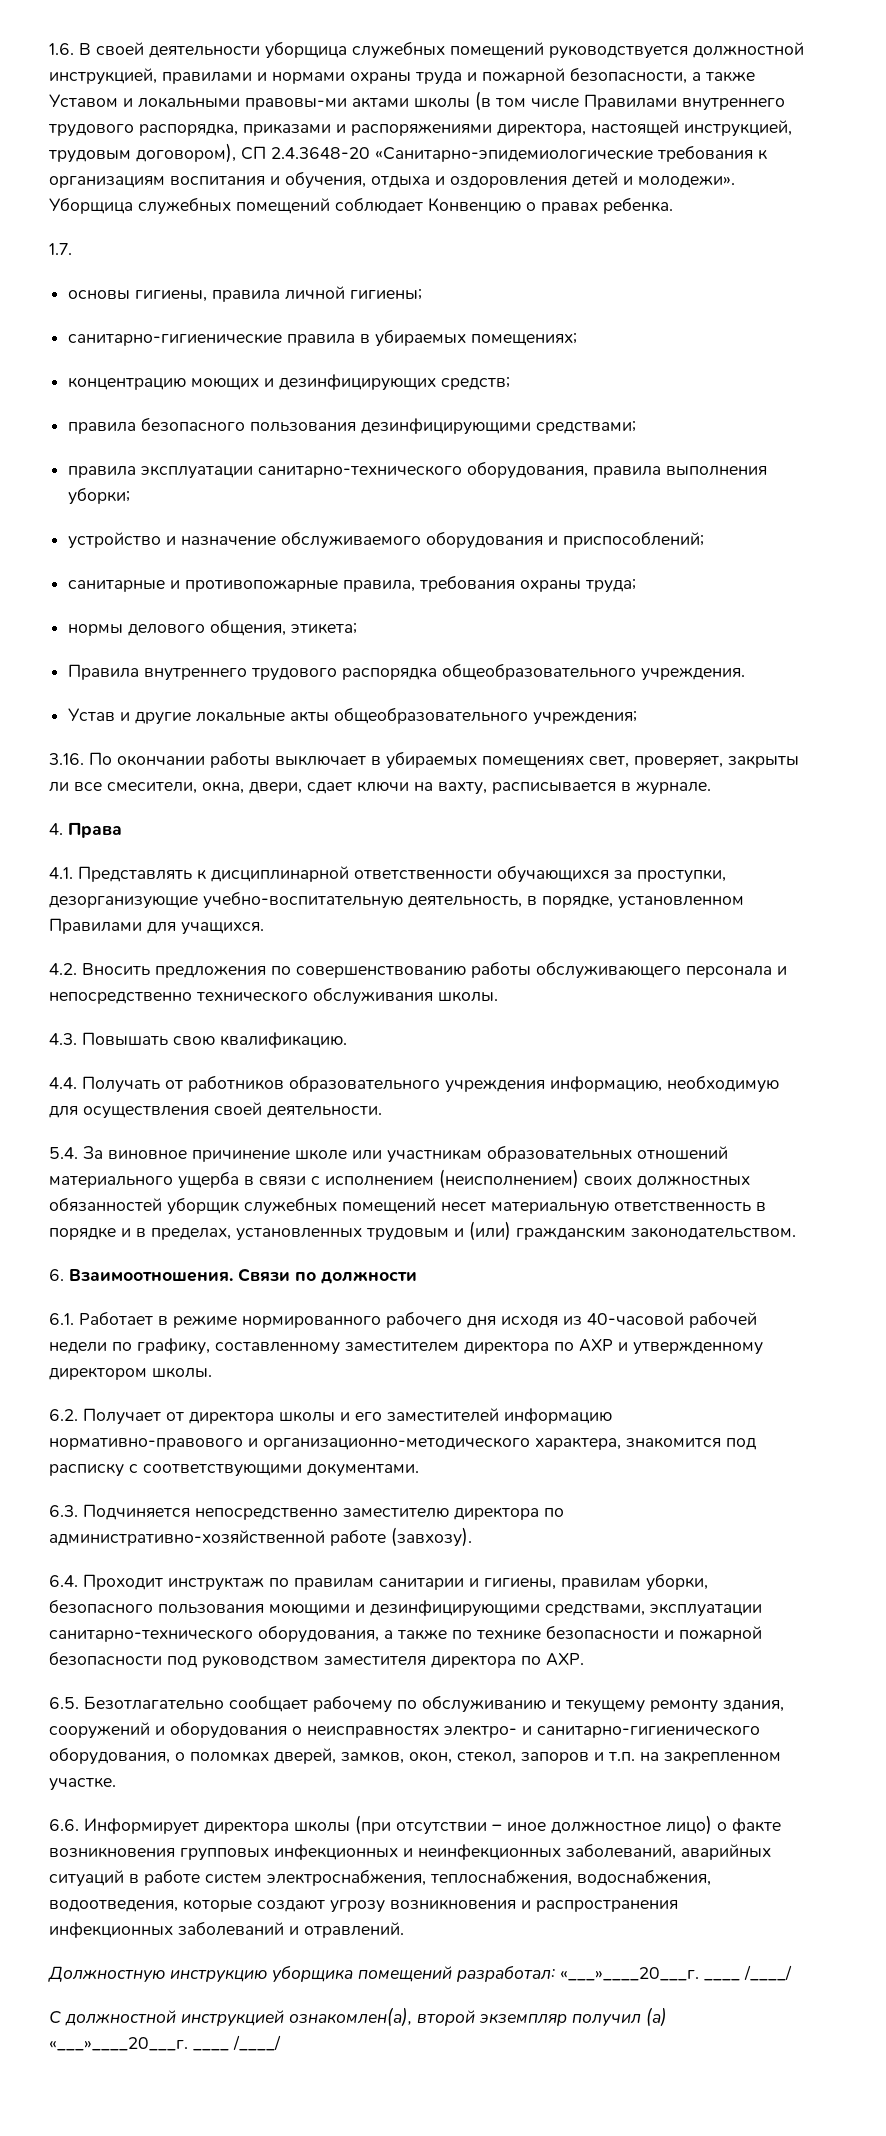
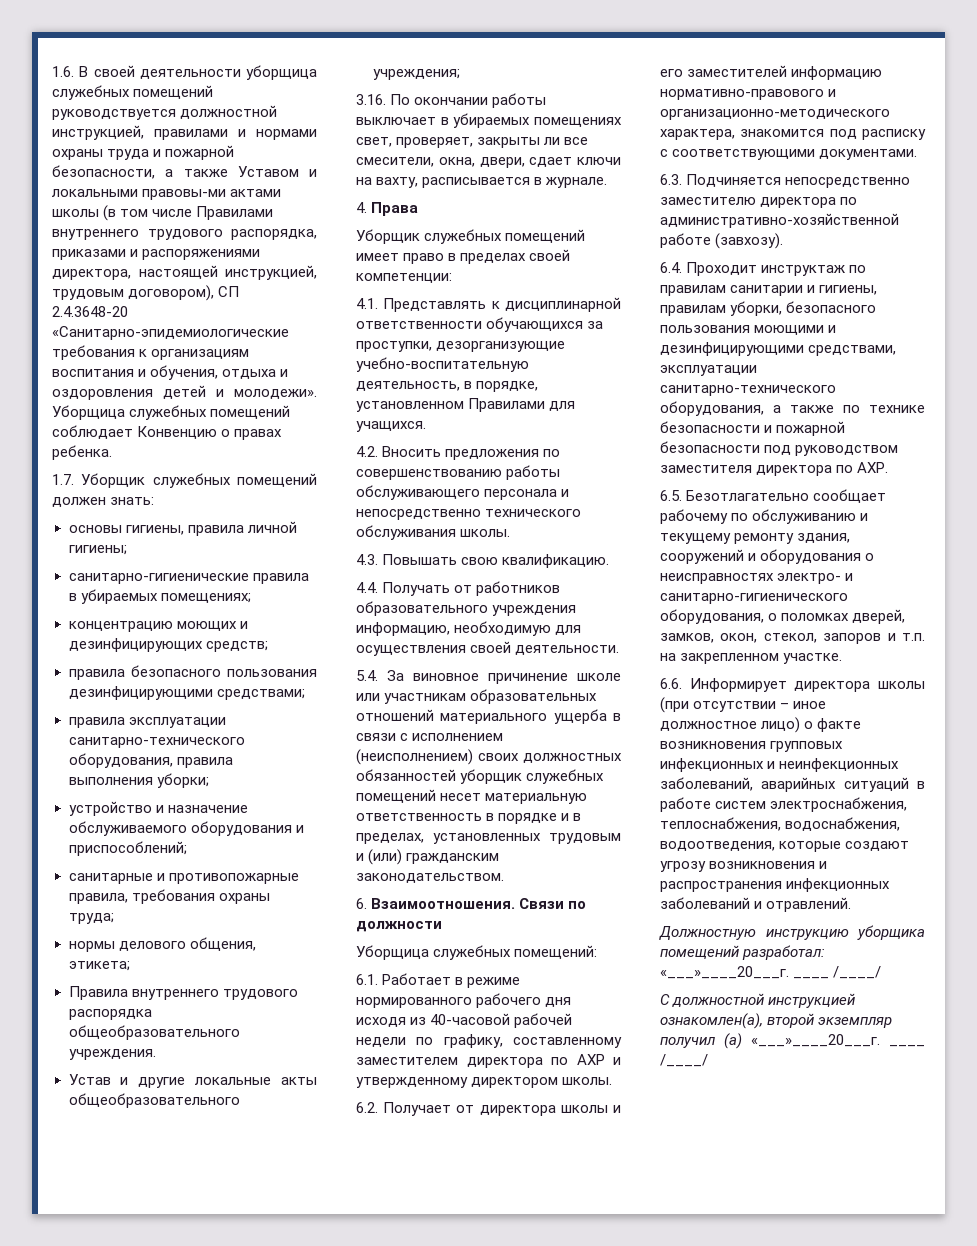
- 1.7.
+ 1.7. Уборщик служебных помещений должен знать:
+ Уборщик служебных помещений имеет право в пределах своей компетенции:
+ Уборщица служебных помещений:

